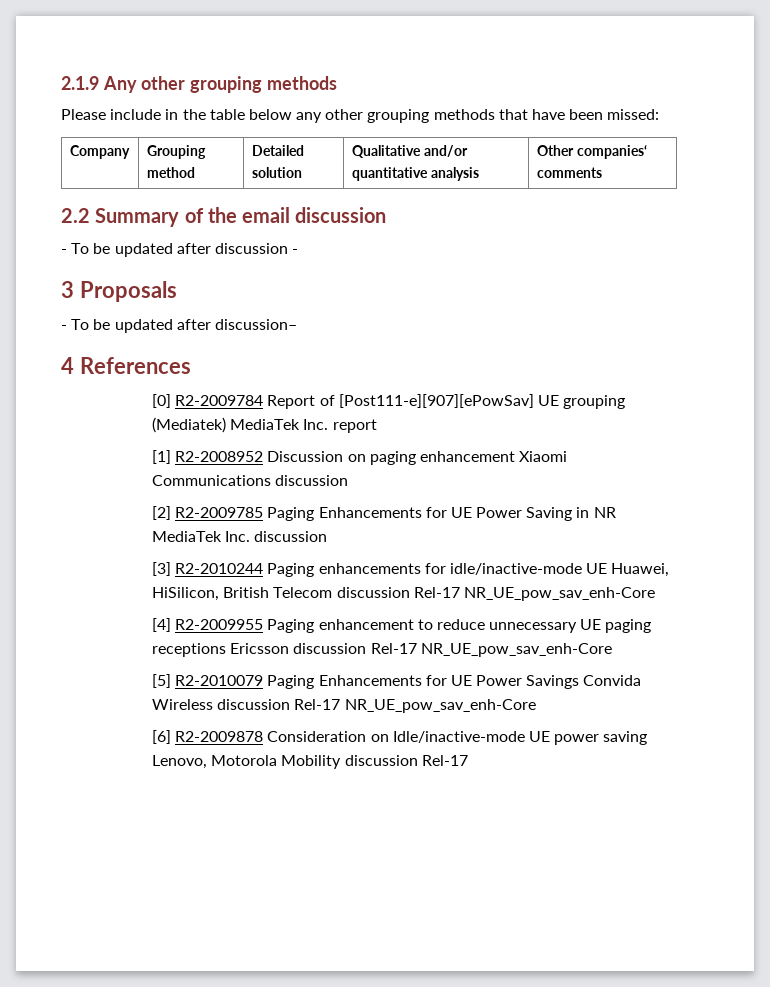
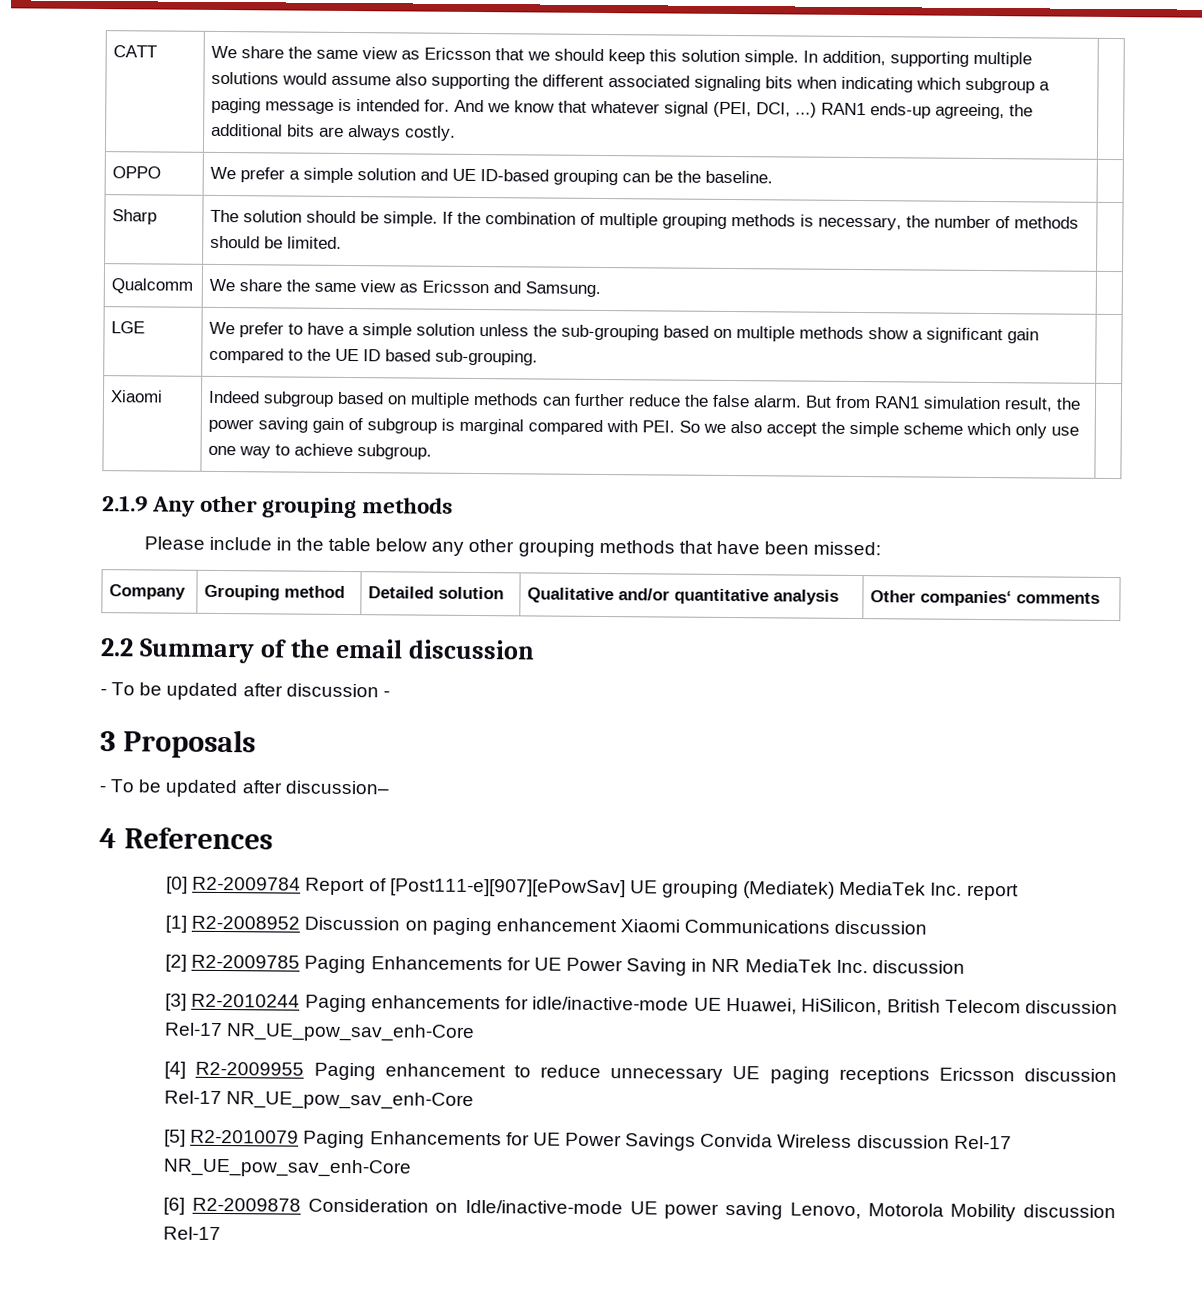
+ CATT | We share the same view as Ericsson that we should keep this solution simple. In addition, supporting multiple solutions would assume also supporting the different associated signaling bits when indicating which subgroup a paging message is intended for. And we know that whatever signal (PEI, DCI, ...) RAN1 ends-up agreeing, the additional bits are always costly. |
+ OPPO | We prefer a simple solution and UE ID-based grouping can be the baseline. |
+ Sharp | The solution should be simple. If the combination of multiple grouping methods is necessary, the number of methods should be limited. |
+ Qualcomm | We share the same view as Ericsson and Samsung. |
+ LGE | We prefer to have a simple solution unless the sub-grouping based on multiple methods show a significant gain compared to the UE ID based sub-grouping. |
+ Xiaomi | Indeed subgroup based on multiple methods can further reduce the false alarm. But from RAN1 simulation result, the power saving gain of subgroup is marginal compared with PEI. So we also accept the simple scheme which only use one way to achieve subgroup.

